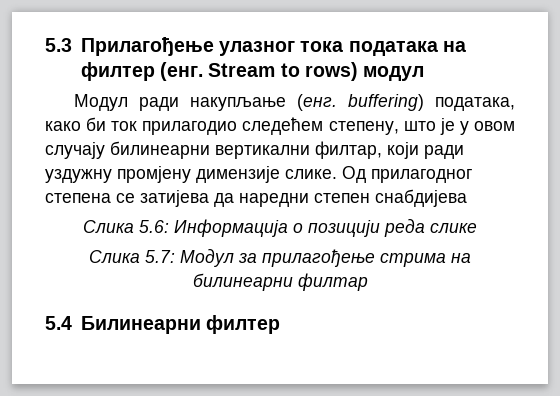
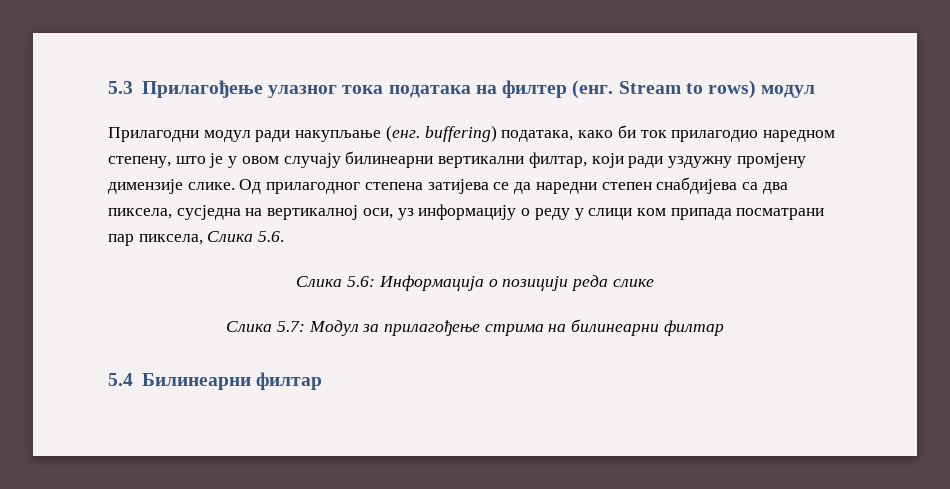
- Модул ради накупљање (енг. buffering) података, како би ток прилагодио следећем степену, што је у овом случају билинеарни вертикални филтар, који ради уздужну промјену димензије слике.
+ Прилагодни модул ради накупљање (енг. buffering) података, како би ток прилагодио наредном степену, што је у овом случају билинеарни вертикални филтар, који ради уздужну промјену димензије слике.
- Од прилагодног степена се затијева да наредни степен снабдијева
+ Од прилагодног степена затијева се да наредни степен снабдијева са два пиксела, сусједна на вертикалној оси, уз информацију о реду у слици ком припада посматрани пар пиксела, Слика 5.6.
- 5.4 Билинеарни филтер
+ 5.4 Билинеарни филтар

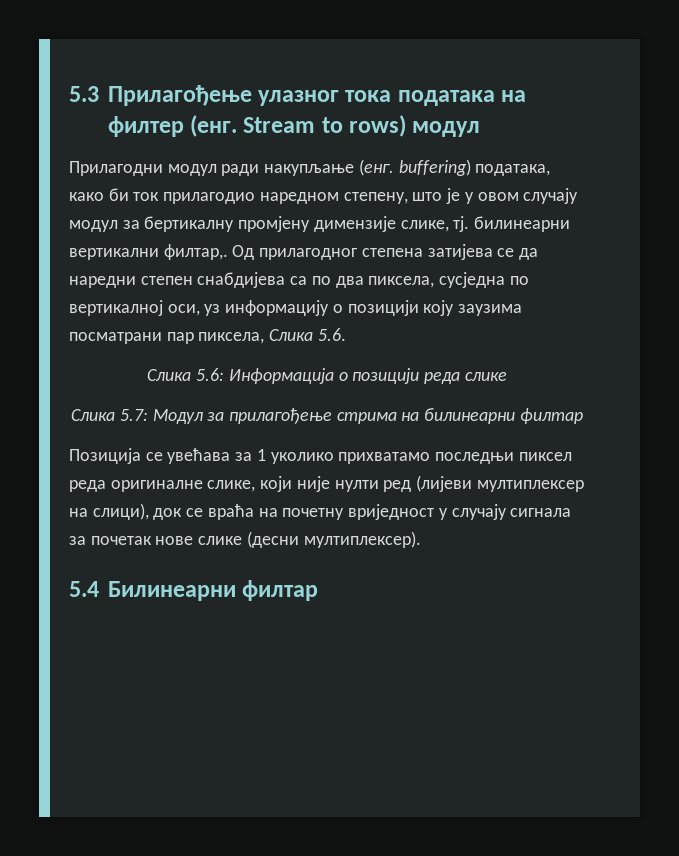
- Прилагодни модул ради накупљање (енг. buffering) података, како би ток прилагодио наредном степену, што је у овом случају билинеарни вертикални филтар, који ради уздужну промјену димензије слике.
+ Прилагодни модул ради накупљање (енг. buffering) података, како би ток прилагодио наредном степену, што је у овом случају модул за бертикалну промјену димензије слике, тј. билинеарни вертикални филтар,.
- Од прилагодног степена затијева се да наредни степен снабдијева са два пиксела, сусједна на вертикалној оси, уз информацију о реду у слици ком припада посматрани пар пиксела, Слика 5.6.
+ Од прилагодног степена затијева се да наредни степен снабдијева са по два пиксела, сусједна по вертикалној оси, уз информацију о позицији коју заузима посматрани пар пиксела, Слика 5.6.
+ Позиција се увећава за 1 уколико прихватамо последњи пиксел реда оригиналне слике, који није нулти ред (лијеви мултиплексер на слици), док се враћа на почетну вриједност у случају сигнала за почетак нове слике (десни мултиплексер).

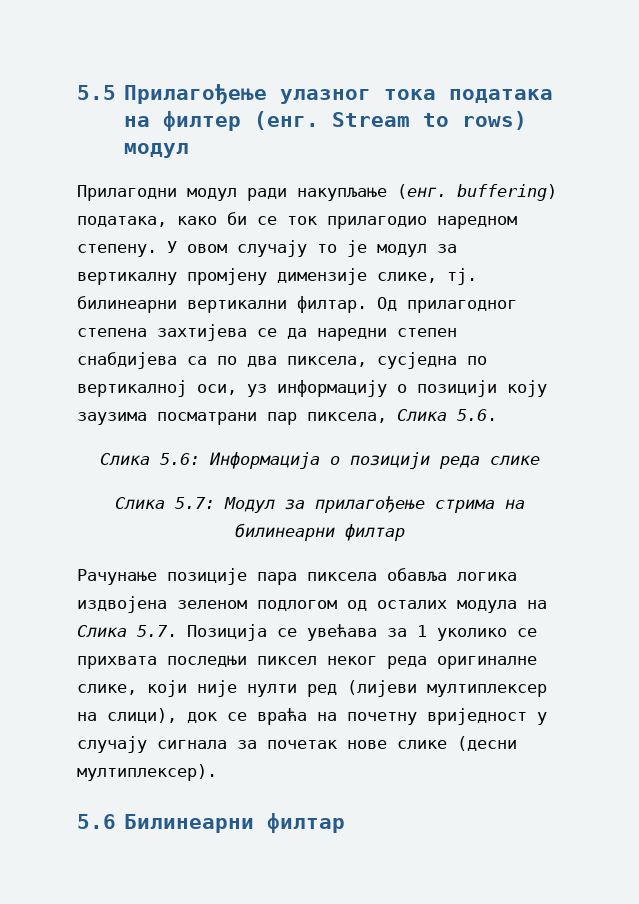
- 5.3 Прилагођење улазног тока података на филтер (енг.
+ 5.5 Прилагођење улазног тока података на филтер (енг.
- Прилагодни модул ради накупљање (енг. buffering) података, како би ток прилагодио наредном степену, што је у овом случају модул за бертикалну промјену димензије слике, тј. билинеарни вертикални филтар,.
+ Прилагодни модул ради накупљање (енг. buffering) података, како би се ток прилагодио наредном степену. У овом случају то је модул за вертикалну промјену димензије слике, тј. билинеарни вертикални филтар.
- Од прилагодног степена затијева се да наредни степен снабдијева са по два пиксела, сусједна по вертикалној оси, уз информацију о позицији коју заузима посматрани пар пиксела, Слика 5.6.
+ Од прилагодног степена захтијева се да наредни степен снабдијева са по два пиксела, сусједна по вертикалној оси, уз информацију о позицији коју заузима посматрани пар пиксела, Слика 5.6.
- Позиција се увећава за 1 уколико прихватамо последњи пиксел реда оригиналне слике, који није нулти ред (лијеви мултиплексер на слици), док се враћа на почетну вриједност у случају сигнала за почетак нове слике (десни мултиплексер).
+ Рачунање позиције пара пиксела обавља логика издвојена зеленом подлогом од осталих модула на Слика 5.7. Позиција се увећава за 1 уколико се прихвата последњи пиксел неког реда оригиналне слике, који није нулти ред (лијеви мултиплексер на слици), док се враћа на почетну вриједност у случају сигнала за почетак нове слике (десни мултиплексер).
- 5.4 Билинеарни филтар
+ 5.6 Билинеарни филтар

